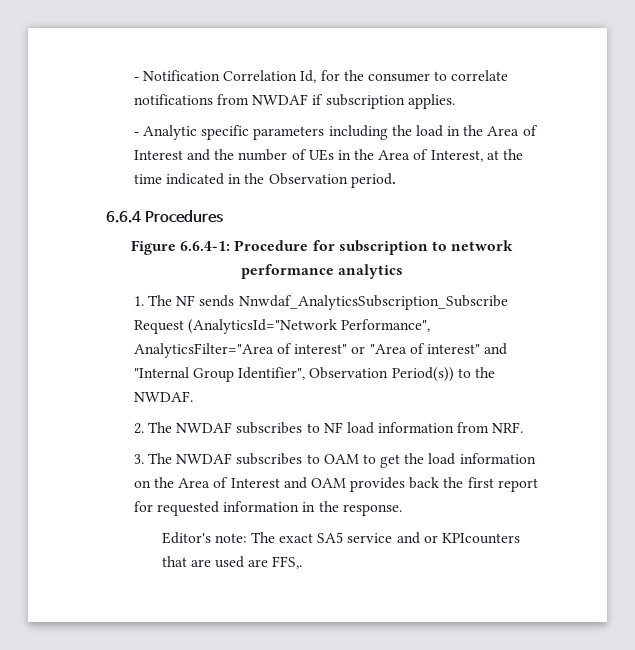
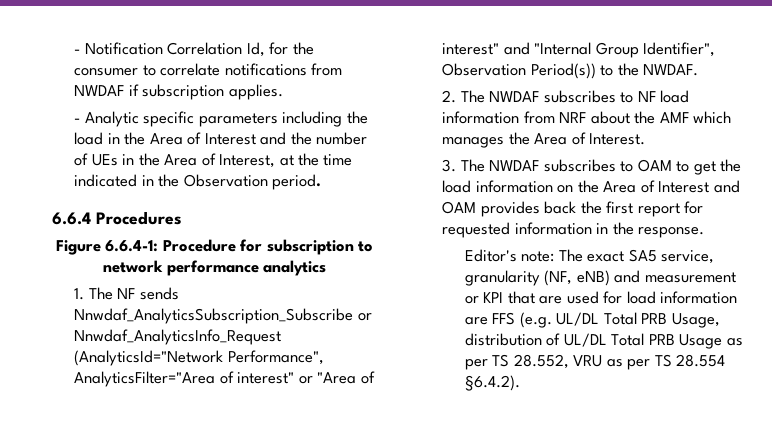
- 1. The NF sends Nnwdaf_AnalyticsSubscription_Subscribe Request (AnalyticsId="Network Performance", AnalyticsFilter="Area of interest" or "Area of interest" and "Internal Group Identifier", Observation Period(s)) to the NWDAF.
+ 1. The NF sends Nnwdaf_AnalyticsSubscription_Subscribe or Nnwdaf_AnalyticsInfo_Request (AnalyticsId="Network Performance", AnalyticsFilter="Area of interest" or "Area of interest" and "Internal Group Identifier", Observation Period(s)) to the NWDAF.
- 2. The NWDAF subscribes to NF load information from NRF.
+ 2. The NWDAF subscribes to NF load information from NRF about the AMF which manages the Area of Interest.
- Editor's note: The exact SA5 service and or KPIcounters that are used are FFS,.
+ Editor's note: The exact SA5 service, granularity (NF, eNB) and measurement or KPI that are used for load information are FFS (e.g. UL/DL Total PRB Usage, distribution of UL/DL Total PRB Usage as per TS 28.552, VRU as per TS 28.554 §6.4.2).

